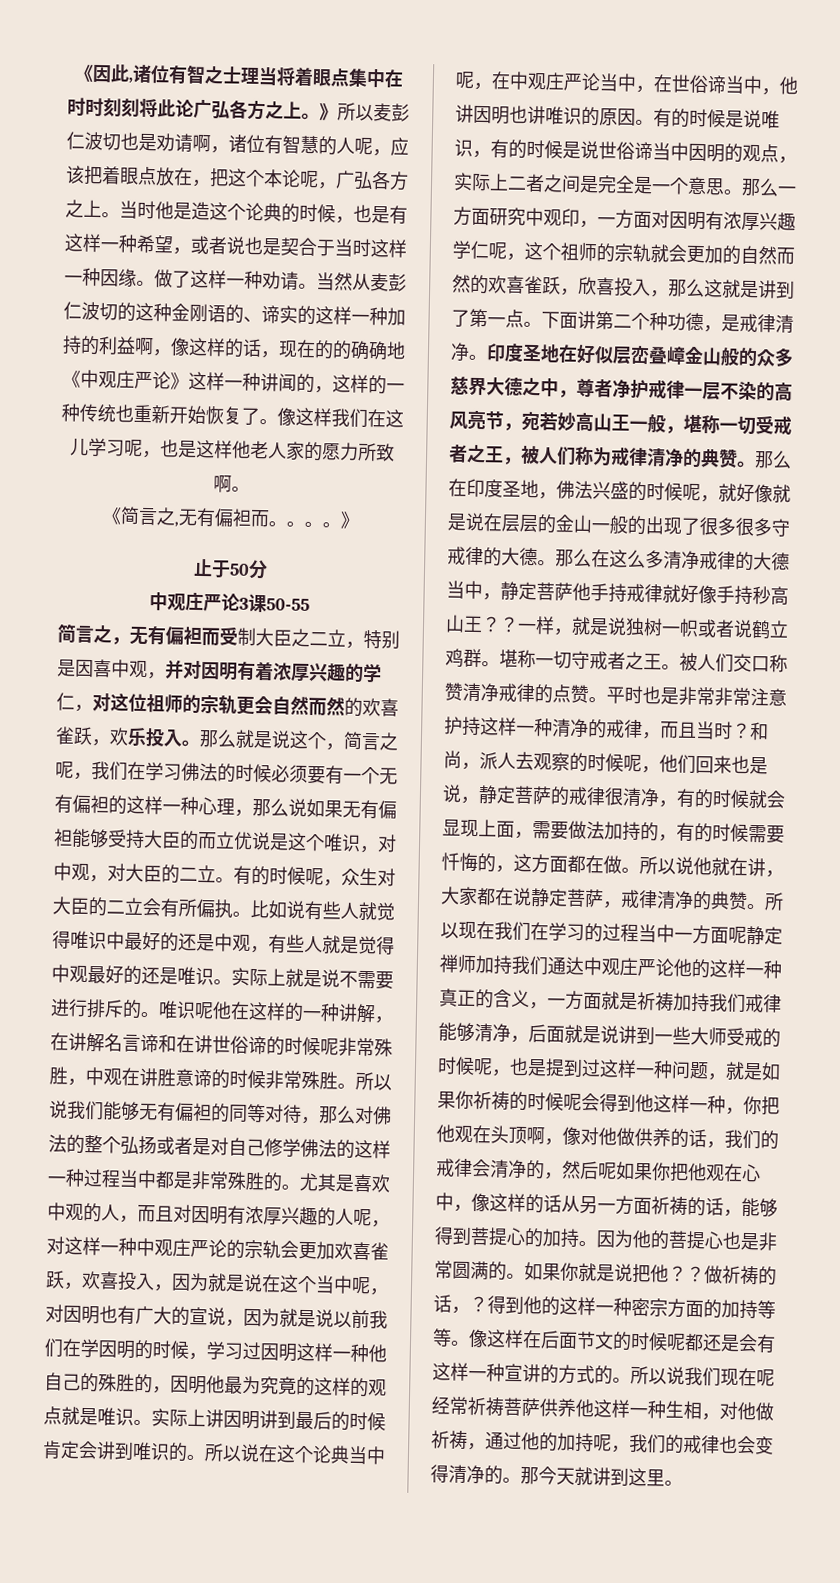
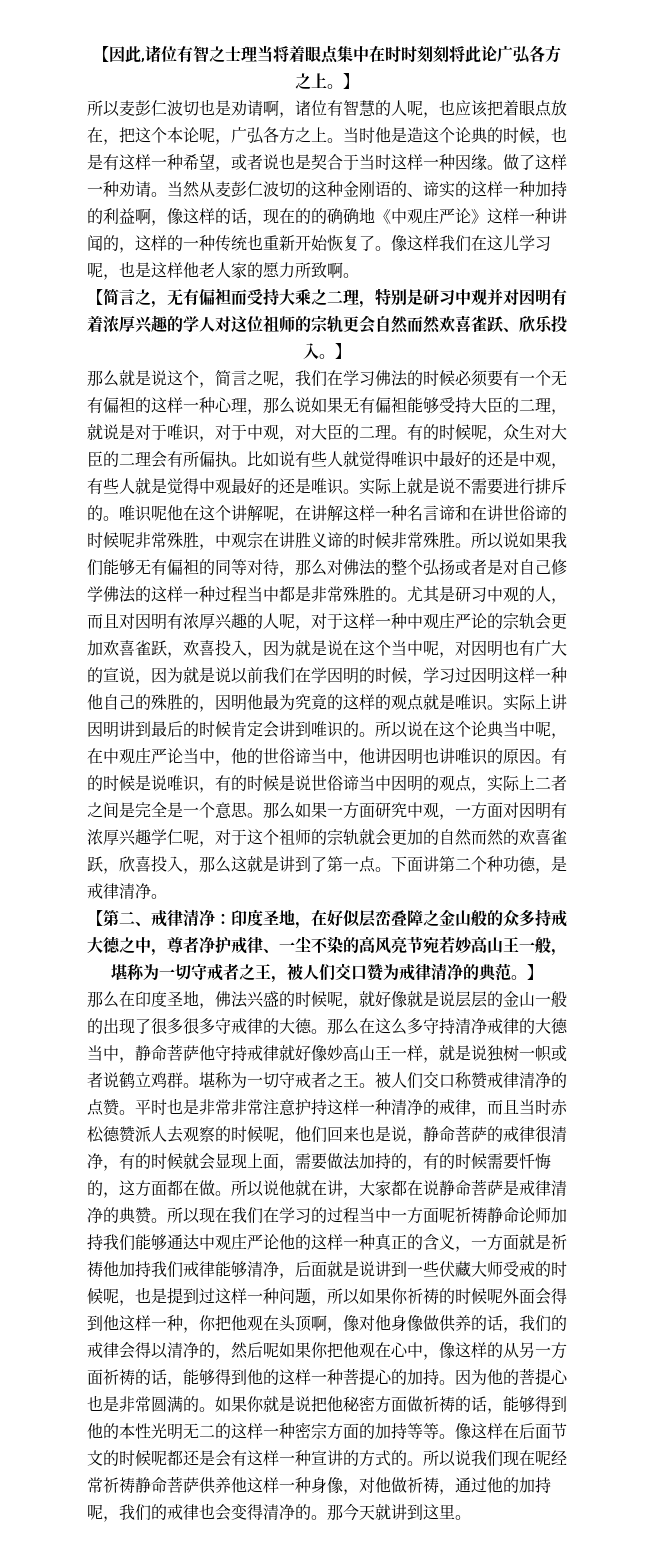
- 《因此,诸位有智之士理当将着眼点集中在时时刻刻将此论广弘各方之上。》所以麦彭仁波切也是劝请啊，诸位有智慧的人呢，应该把着眼点放在，把这个本论呢，广弘各方之上。
+ 【因此,诸位有智之士理当将着眼点集中在时时刻刻将此论广弘各方之上。】
+ 所以麦彭仁波切也是劝请啊，诸位有智慧的人呢，也应该把着眼点放在，把这个本论呢，广弘各方之上。
- 《简言之,无有偏袒而。。。。》
- 止于50分
- 中观庄严论3课50-55
- 简言之，无有偏袒而受制大臣之二立，特别是因喜中观，并对因明有着浓厚兴趣的学仁，对这位祖师的宗轨更会自然而然的欢喜雀跃，欢乐投入。那么就是说这个，简言之呢，我们在学习佛法的时候必须要有一个无有偏袒的这样一种心理，那么说如果无有偏袒能够受持大臣的而立优说是这个唯识，对中观，对大臣的二立。
+ 【简言之，无有偏袒而受持大乘之二理，特别是研习中观并对因明有着浓厚兴趣的学人对这位祖师的宗轨更会自然而然欢喜雀跃、欣乐投入。】
+ 那么就是说这个，简言之呢，我们在学习佛法的时候必须要有一个无有偏袒的这样一种心理，那么说如果无有偏袒能够受持大臣的二理，就说是对于唯识，对于中观，对大臣的二理。
- 有的时候呢，众生对大臣的二立会有所偏执。
+ 有的时候呢，众生对大臣的二理会有所偏执。
- 唯识呢他在这样的一种讲解，在讲解名言谛和在讲世俗谛的时候呢非常殊胜，中观在讲胜意谛的时候非常殊胜。
+ 唯识呢他在这个讲解呢，在讲解这样一种名言谛和在讲世俗谛的时候呢非常殊胜，中观宗在讲胜义谛的时候非常殊胜。
- 所以说我们能够无有偏袒的同等对待，那么对佛法的整个弘扬或者是对自己修学佛法的这样一种过程当中都是非常殊胜的。
+ 所以说如果我们能够无有偏袒的同等对待，那么对佛法的整个弘扬或者是对自己修学佛法的这样一种过程当中都是非常殊胜的。
- 尤其是喜欢中观的人，而且对因明有浓厚兴趣的人呢，对这样一种中观庄严论的宗轨会更加欢喜雀跃，欢喜投入，因为就是说在这个当中呢，对因明也有广大的宣说，因为就是说以前我们在学因明的时候，学习过因明这样一种他自己的殊胜的，因明他最为究竟的这样的观点就是唯识。
+ 尤其是研习中观的人，而且对因明有浓厚兴趣的人呢，对于这样一种中观庄严论的宗轨会更加欢喜雀跃，欢喜投入，因为就是说在这个当中呢，对因明也有广大的宣说，因为就是说以前我们在学因明的时候，学习过因明这样一种他自己的殊胜的，因明他最为究竟的这样的观点就是唯识。
- 所以说在这个论典当中呢，在中观庄严论当中，在世俗谛当中，他讲因明也讲唯识的原因。
+ 所以说在这个论典当中呢，在中观庄严论当中，他的世俗谛当中，他讲因明也讲唯识的原因。
- 那么一方面研究中观印，一方面对因明有浓厚兴趣学仁呢，这个祖师的宗轨就会更加的自然而然的欢喜雀跃，欣喜投入，那么这就是讲到了第一点。
+ 那么如果一方面研究中观，一方面对因明有浓厚兴趣学仁呢，对于这个祖师的宗轨就会更加的自然而然的欢喜雀跃，欣喜投入，那么这就是讲到了第一点。
- 下面讲第二个种功德，是戒律清净。印度圣地在好似层峦叠嶂金山般的众多慈界大德之中，尊者净护戒律一层不染的高风亮节，宛若妙高山王一般，堪称一切受戒者之王，被人们称为戒律清净的典赞。那么在印度圣地，佛法兴盛的时候呢，就好像就是说在层层的金山一般的出现了很多很多守戒律的大德。
+ 下面讲第二个种功德，是戒律清净。
+ 【第二、戒律清净：印度圣地，在好似层峦叠障之金山般的众多持戒大德之中，尊者净护戒律、一尘不染的高风亮节宛若妙高山王一般，堪称为一切守戒者之王，被人们交口赞为戒律清净的典范。】
+ 那么在印度圣地，佛法兴盛的时候呢，就好像就是说层层的金山一般的出现了很多很多守戒律的大德。
- 那么在这么多清净戒律的大德当中，静定菩萨他手持戒律就好像手持秒高山王？？一样，就是说独树一帜或者说鹤立鸡群。
+ 那么在这么多守持清净戒律的大德当中，静命菩萨他守持戒律就好像妙高山王一样，就是说独树一帜或者说鹤立鸡群。
- 堪称一切守戒者之王。
+ 堪称为一切守戒者之王。
- 被人们交口称赞清净戒律的点赞。
+ 被人们交口称赞戒律清净的点赞。
- 平时也是非常非常注意护持这样一种清净的戒律，而且当时？和尚，派人去观察的时候呢，他们回来也是说，静定菩萨的戒律很清净，有的时候就会显现上面，需要做法加持的，有的时候需要忏悔的，这方面都在做。
+ 平时也是非常非常注意护持这样一种清净的戒律，而且当时赤松德赞派人去观察的时候呢，他们回来也是说，静命菩萨的戒律很清净，有的时候就会显现上面，需要做法加持的，有的时候需要忏悔的，这方面都在做。
- 所以说他就在讲，大家都在说静定菩萨，戒律清净的典赞。
+ 所以说他就在讲，大家都在说静命菩萨是戒律清净的典赞。
- 所以现在我们在学习的过程当中一方面呢静定禅师加持我们通达中观庄严论他的这样一种真正的含义，一方面就是祈祷加持我们戒律能够清净，后面就是说讲到一些大师受戒的时候呢，也是提到过这样一种问题，就是如果你祈祷的时候呢会得到他这样一种，你把他观在头顶啊，像对他做供养的话，我们的戒律会清净的，然后呢如果你把他观在心中，像这样的话从另一方面祈祷的话，能够得到菩提心的加持。
+ 所以现在我们在学习的过程当中一方面呢祈祷静命论师加持我们能够通达中观庄严论他的这样一种真正的含义，一方面就是祈祷他加持我们戒律能够清净，后面就是说讲到一些伏藏大师受戒的时候呢，也是提到过这样一种问题，所以如果你祈祷的时候呢外面会得到他这样一种，你把他观在头顶啊，像对他身像做供养的话，我们的戒律会得以清净的，然后呢如果你把他观在心中，像这样的从另一方面祈祷的话，能够得到他的这样一种菩提心的加持。
- 如果你就是说把他？？做祈祷的话，？得到他的这样一种密宗方面的加持等等。
+ 如果你就是说把他秘密方面做祈祷的话，能够得到他的本性光明无二的这样一种密宗方面的加持等等。
- 所以说我们现在呢经常祈祷菩萨供养他这样一种生相，对他做祈祷，通过他的加持呢，我们的戒律也会变得清净的。
+ 所以说我们现在呢经常祈祷静命菩萨供养他这样一种身像，对他做祈祷，通过他的加持呢，我们的戒律也会变得清净的。

